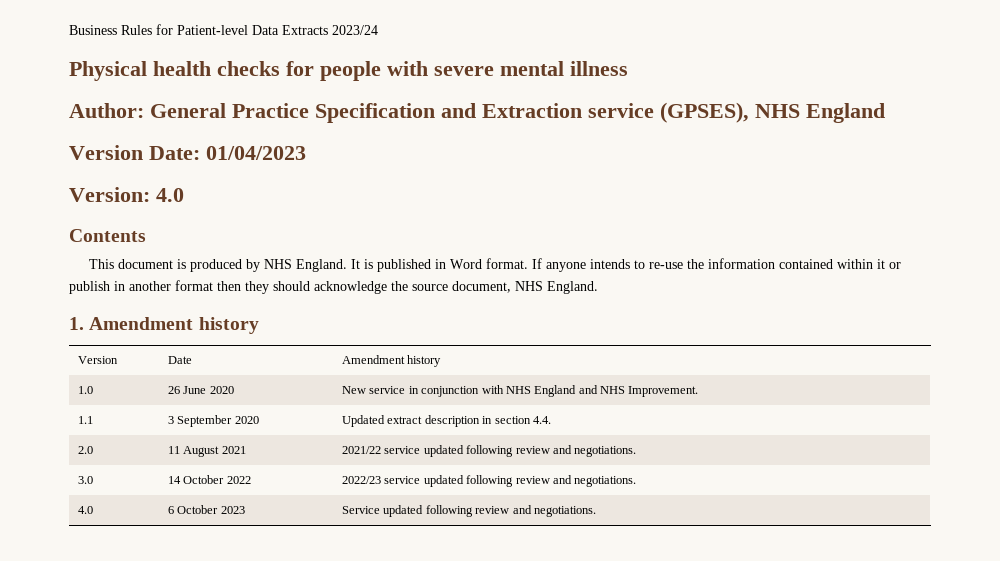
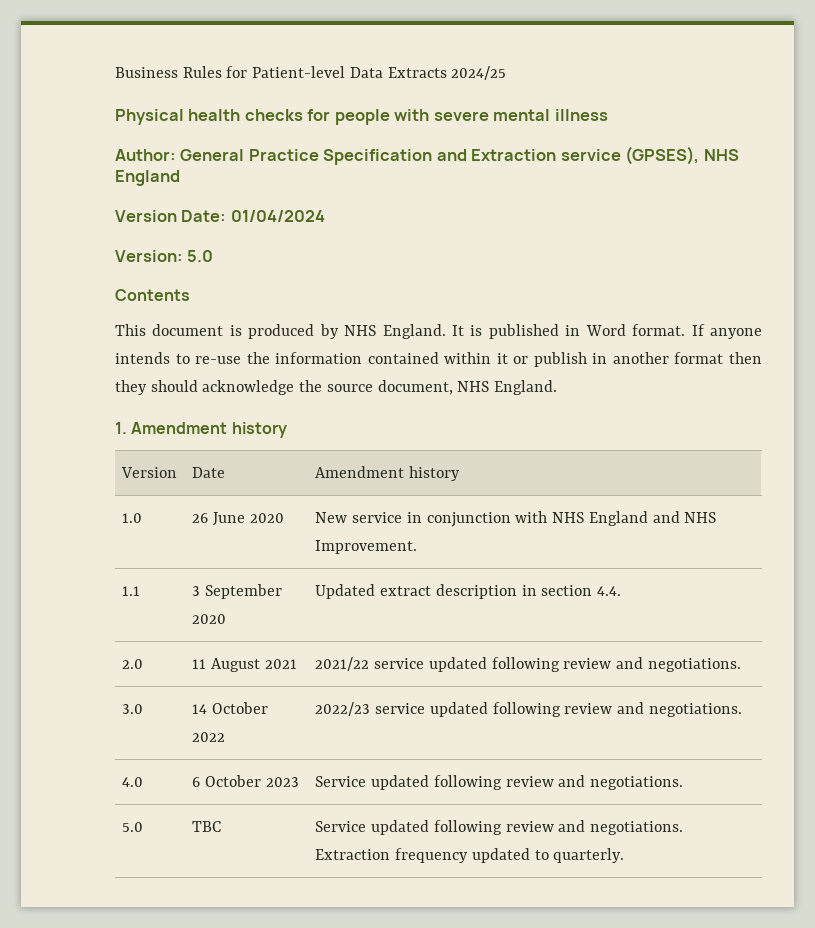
- Business Rules for Patient-level Data Extracts 2023/24
+ Business Rules for Patient-level Data Extracts 2024/25
- Version Date: 01/04/2023
+ Version Date: 01/04/2024
- Version: 4.0
+ Version: 5.0
+ 5.0 | TBC | Service updated following review and negotiations. Extraction frequency updated to quarterly.

